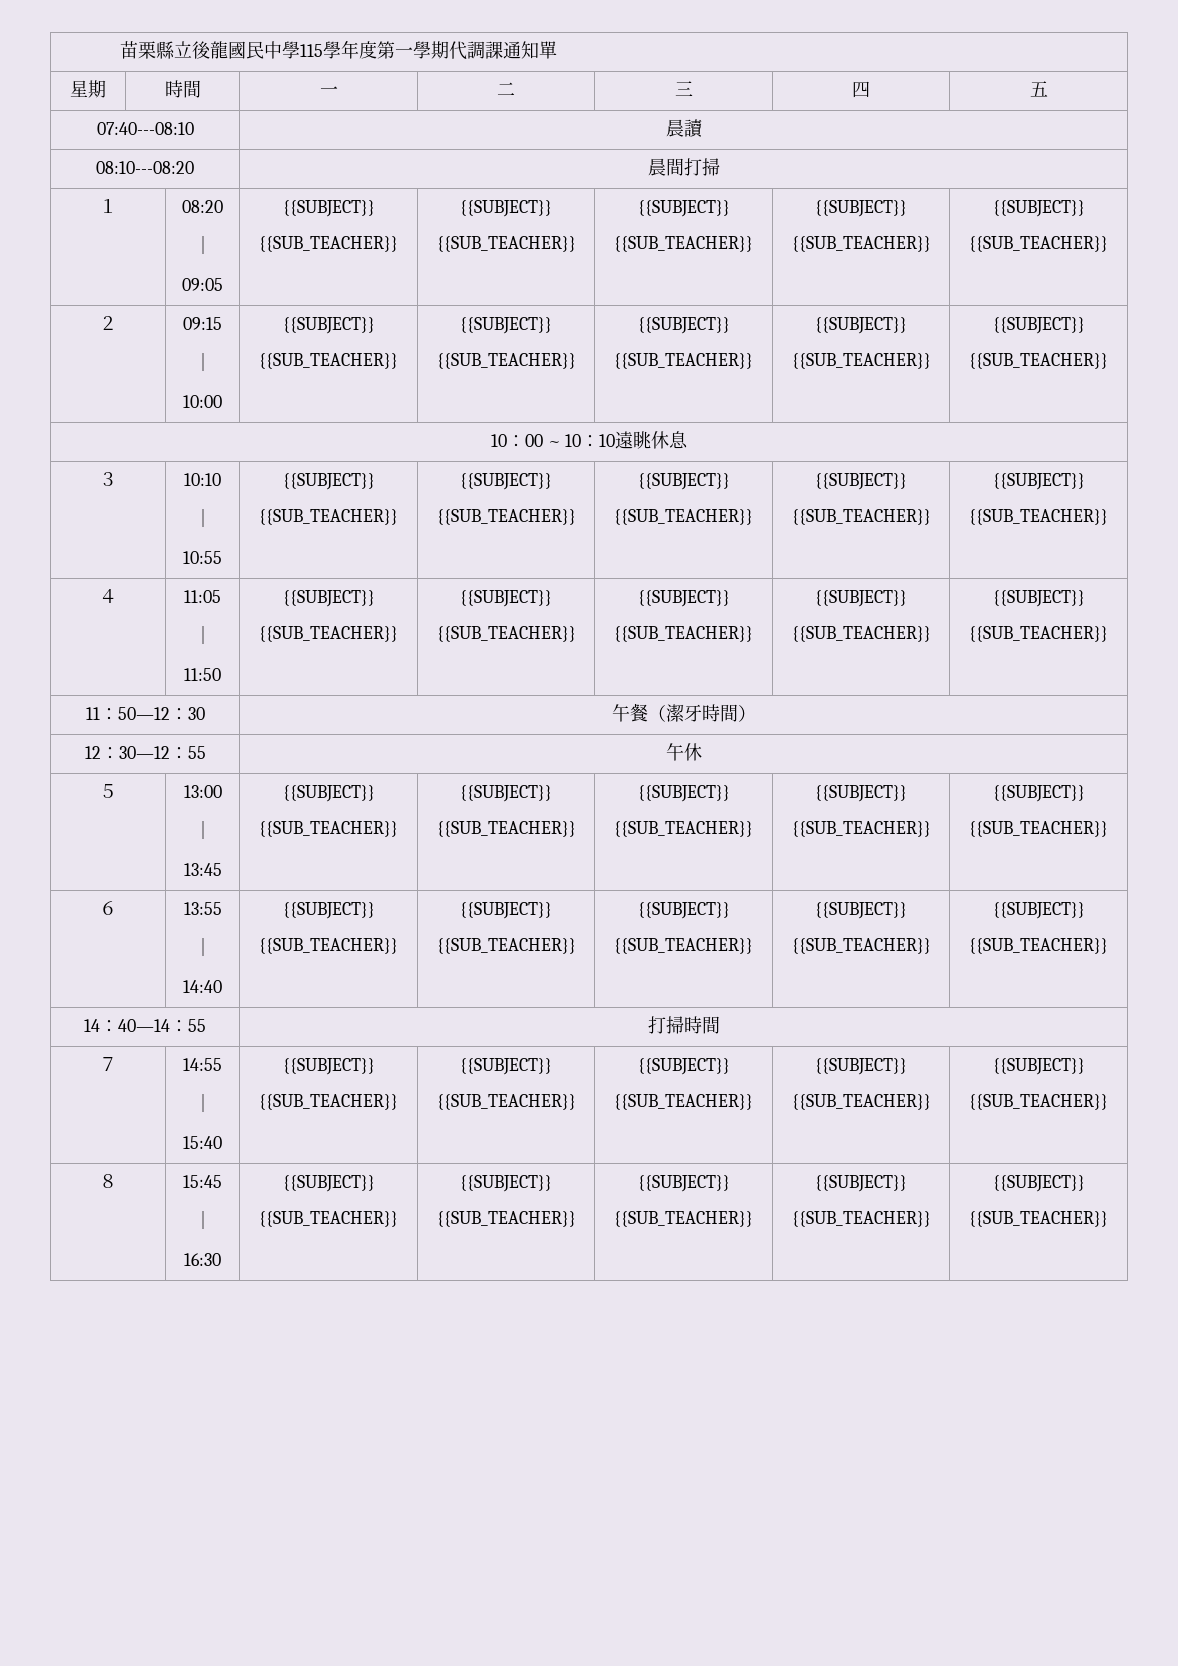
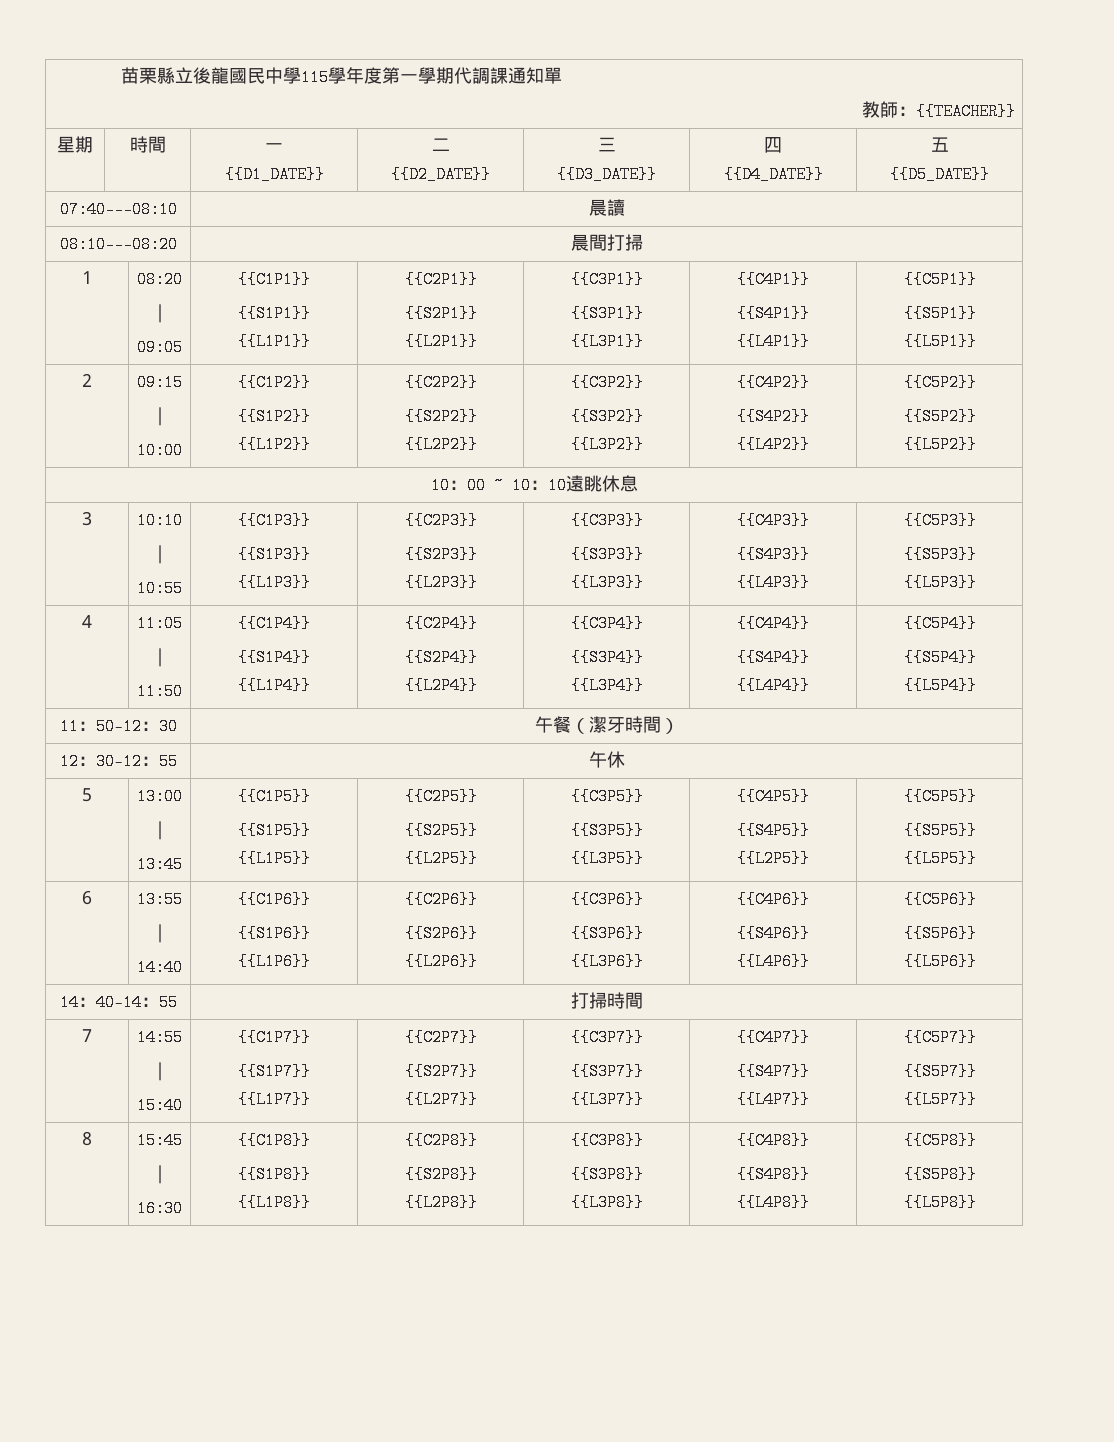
  苗栗縣立後龍國民中學115學年度第一學期代調課通知單
+ 教師：{{TEACHER}}
- 星期 | 時間 | 一 | 二 | 三 | 四 | 五
+ 星期 | 時間 | 一
+ {{D1_DATE}} | 二
+ {{D2_DATE}} | 三
+ {{D3_DATE}} | 四
+ {{D4_DATE}} | 五
+ {{D5_DATE}}
  １ | 08:20
  ｜
- 09:05 | {{SUBJECT}}
- {{SUB_TEACHER}} | {{SUBJECT}}
- {{SUB_TEACHER}} | {{SUBJECT}}
- {{SUB_TEACHER}} | {{SUBJECT}}
- {{SUB_TEACHER}} | {{SUBJECT}}
- {{SUB_TEACHER}}
+ 09:05 | {{C1P1}}
+ {{S1P1}} {{L1P1}} | {{C2P1}}
+ {{S2P1}} {{L2P1}} | {{C3P1}}
+ {{S3P1}} {{L3P1}} | {{C4P1}}
+ {{S4P1}} {{L4P1}} | {{C5P1}}
+ {{S5P1}} {{L5P1}}
  ２ | 09:15
  ｜
- 10:00 | {{SUBJECT}}
- {{SUB_TEACHER}} | {{SUBJECT}}
- {{SUB_TEACHER}} | {{SUBJECT}}
- {{SUB_TEACHER}} | {{SUBJECT}}
- {{SUB_TEACHER}} | {{SUBJECT}}
- {{SUB_TEACHER}}
+ 10:00 | {{C1P2}}
+ {{S1P2}} {{L1P2}} | {{C2P2}}
+ {{S2P2}} {{L2P2}} | {{C3P2}}
+ {{S3P2}} {{L3P2}} | {{C4P2}}
+ {{S4P2}} {{L4P2}} | {{C5P2}}
+ {{S5P2}} {{L5P2}}
  ３ | 10:10
  ｜
- 10:55 | {{SUBJECT}}
- {{SUB_TEACHER}} | {{SUBJECT}}
- {{SUB_TEACHER}} | {{SUBJECT}}
- {{SUB_TEACHER}} | {{SUBJECT}}
- {{SUB_TEACHER}} | {{SUBJECT}}
- {{SUB_TEACHER}}
+ 10:55 | {{C1P3}}
+ {{S1P3}} {{L1P3}} | {{C2P3}}
+ {{S2P3}} {{L2P3}} | {{C3P3}}
+ {{S3P3}} {{L3P3}} | {{C4P3}}
+ {{S4P3}} {{L4P3}} | {{C5P3}}
+ {{S5P3}} {{L5P3}}
  ４ | 11:05
  ｜
- 11:50 | {{SUBJECT}}
- {{SUB_TEACHER}} | {{SUBJECT}}
- {{SUB_TEACHER}} | {{SUBJECT}}
- {{SUB_TEACHER}} | {{SUBJECT}}
- {{SUB_TEACHER}} | {{SUBJECT}}
- {{SUB_TEACHER}}
+ 11:50 | {{C1P4}}
+ {{S1P4}} {{L1P4}} | {{C2P4}}
+ {{S2P4}} {{L2P4}} | {{C3P4}}
+ {{S3P4}} {{L3P4}} | {{C4P4}}
+ {{S4P4}} {{L4P4}} | {{C5P4}}
+ {{S5P4}} {{L5P4}}
  ５ | 13:00
  ｜
- 13:45 | {{SUBJECT}}
- {{SUB_TEACHER}} | {{SUBJECT}}
- {{SUB_TEACHER}} | {{SUBJECT}}
- {{SUB_TEACHER}} | {{SUBJECT}}
- {{SUB_TEACHER}} | {{SUBJECT}}
- {{SUB_TEACHER}}
+ 13:45 | {{C1P5}}
+ {{S1P5}} {{L1P5}} | {{C2P5}}
+ {{S2P5}} {{L2P5}} | {{C3P5}}
+ {{S3P5}} {{L3P5}} | {{C4P5}}
+ {{S4P5}} {{L2P5}} | {{C5P5}}
+ {{S5P5}} {{L5P5}}
  ６ | 13:55
  ｜
- 14:40 | {{SUBJECT}}
- {{SUB_TEACHER}} | {{SUBJECT}}
- {{SUB_TEACHER}} | {{SUBJECT}}
- {{SUB_TEACHER}} | {{SUBJECT}}
- {{SUB_TEACHER}} | {{SUBJECT}}
- {{SUB_TEACHER}}
+ 14:40 | {{C1P6}}
+ {{S1P6}} {{L1P6}} | {{C2P6}}
+ {{S2P6}} {{L2P6}} | {{C3P6}}
+ {{S3P6}} {{L3P6}} | {{C4P6}}
+ {{S4P6}} {{L4P6}} | {{C5P6}}
+ {{S5P6}} {{L5P6}}
  ７ | 14:55
  ｜
- 15:40 | {{SUBJECT}}
- {{SUB_TEACHER}} | {{SUBJECT}}
- {{SUB_TEACHER}} | {{SUBJECT}}
- {{SUB_TEACHER}} | {{SUBJECT}}
- {{SUB_TEACHER}} | {{SUBJECT}}
- {{SUB_TEACHER}}
+ 15:40 | {{C1P7}}
+ {{S1P7}} {{L1P7}} | {{C2P7}}
+ {{S2P7}} {{L2P7}} | {{C3P7}}
+ {{S3P7}} {{L3P7}} | {{C4P7}}
+ {{S4P7}} {{L4P7}} | {{C5P7}}
+ {{S5P7}} {{L5P7}}
  ８ | 15:45
  ｜
- 16:30 | {{SUBJECT}}
- {{SUB_TEACHER}} | {{SUBJECT}}
- {{SUB_TEACHER}} | {{SUBJECT}}
- {{SUB_TEACHER}} | {{SUBJECT}}
- {{SUB_TEACHER}} | {{SUBJECT}}
- {{SUB_TEACHER}}
+ 16:30 | {{C1P8}}
+ {{S1P8}} {{L1P8}} | {{C2P8}}
+ {{S2P8}} {{L2P8}} | {{C3P8}}
+ {{S3P8}} {{L3P8}} | {{C4P8}}
+ {{S4P8}} {{L4P8}} | {{C5P8}}
+ {{S5P8}} {{L5P8}}

